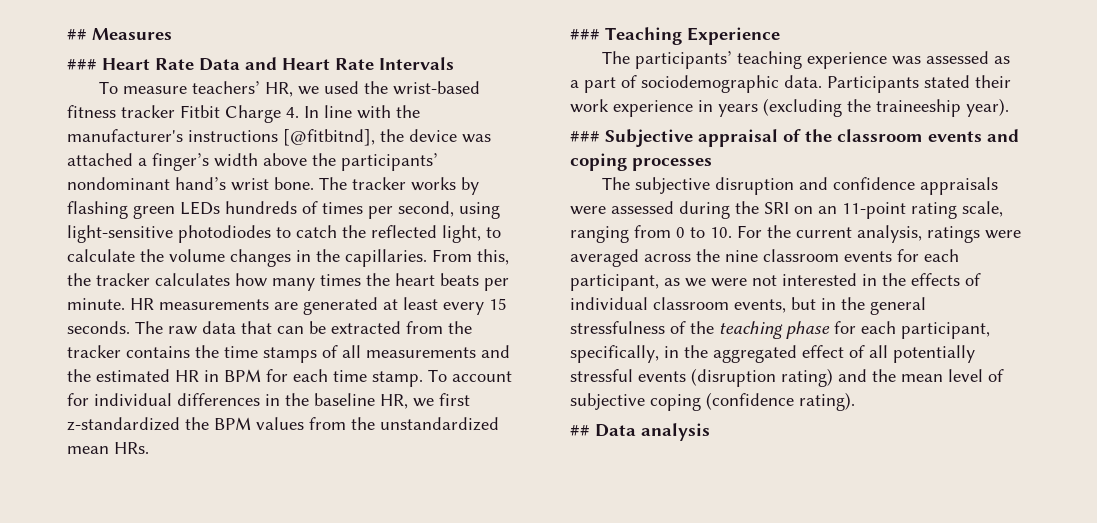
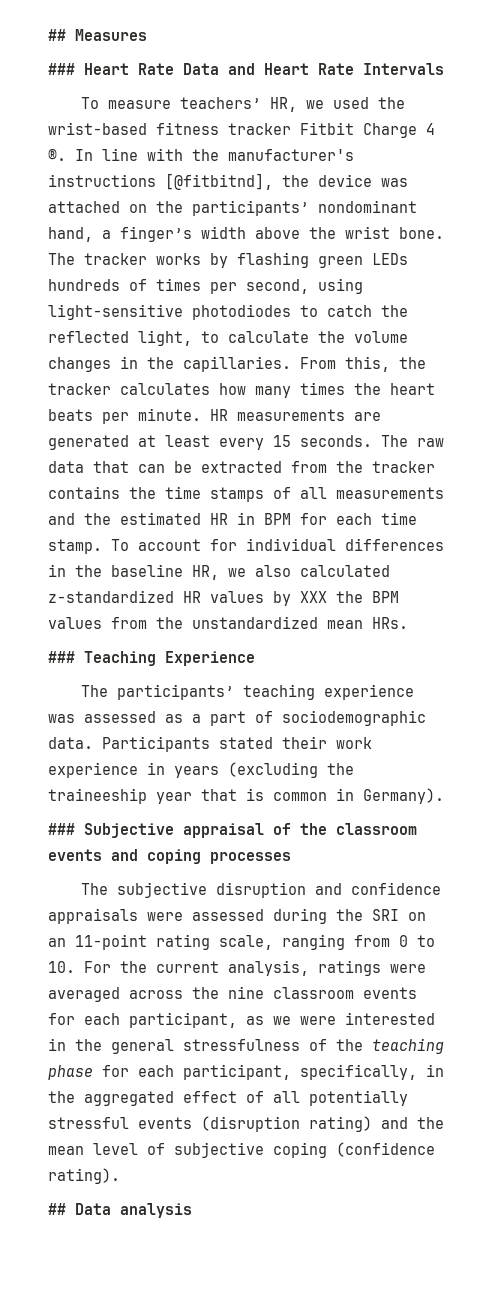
- To measure teachers’ HR, we used the wrist-based fitness tracker Fitbit Charge 4. In line with the manufacturer's instructions [@fitbitnd], the device was attached a finger’s width above the participants’ nondominant hand’s wrist bone.
+ To measure teachers’ HR, we used the wrist-based fitness tracker Fitbit Charge 4 ®. In line with the manufacturer's instructions [@fitbitnd], the device was attached on the participants’ nondominant hand, a finger’s width above the wrist bone.
- To account for individual differences in the baseline HR, we first z-standardized the BPM values from the unstandardized mean HRs.
+ To account for individual differences in the baseline HR, we also calculated z-standardized HR values by XXX the BPM values from the unstandardized mean HRs.
- Participants stated their work experience in years (excluding the traineeship year).
+ Participants stated their work experience in years (excluding the traineeship year that is common in Germany).
- The subjective disruption and confidence appraisals were assessed during the SRI on an 11-point rating scale, ranging from 0 to 10. For the current analysis, ratings were averaged across the nine classroom events for each participant, as we were not interested in the effects of individual classroom events, but in the general stressfulness of the teaching phase for each participant, specifically, in the aggregated effect of all potentially stressful events (disruption rating) and the mean level of subjective coping (confidence rating).
+ The subjective disruption and confidence appraisals were assessed during the SRI on an 11-point rating scale, ranging from 0 to 10. For the current analysis, ratings were averaged across the nine classroom events for each participant, as we were interested in the general stressfulness of the teaching phase for each participant, specifically, in the aggregated effect of all potentially stressful events (disruption rating) and the mean level of subjective coping (confidence rating).

